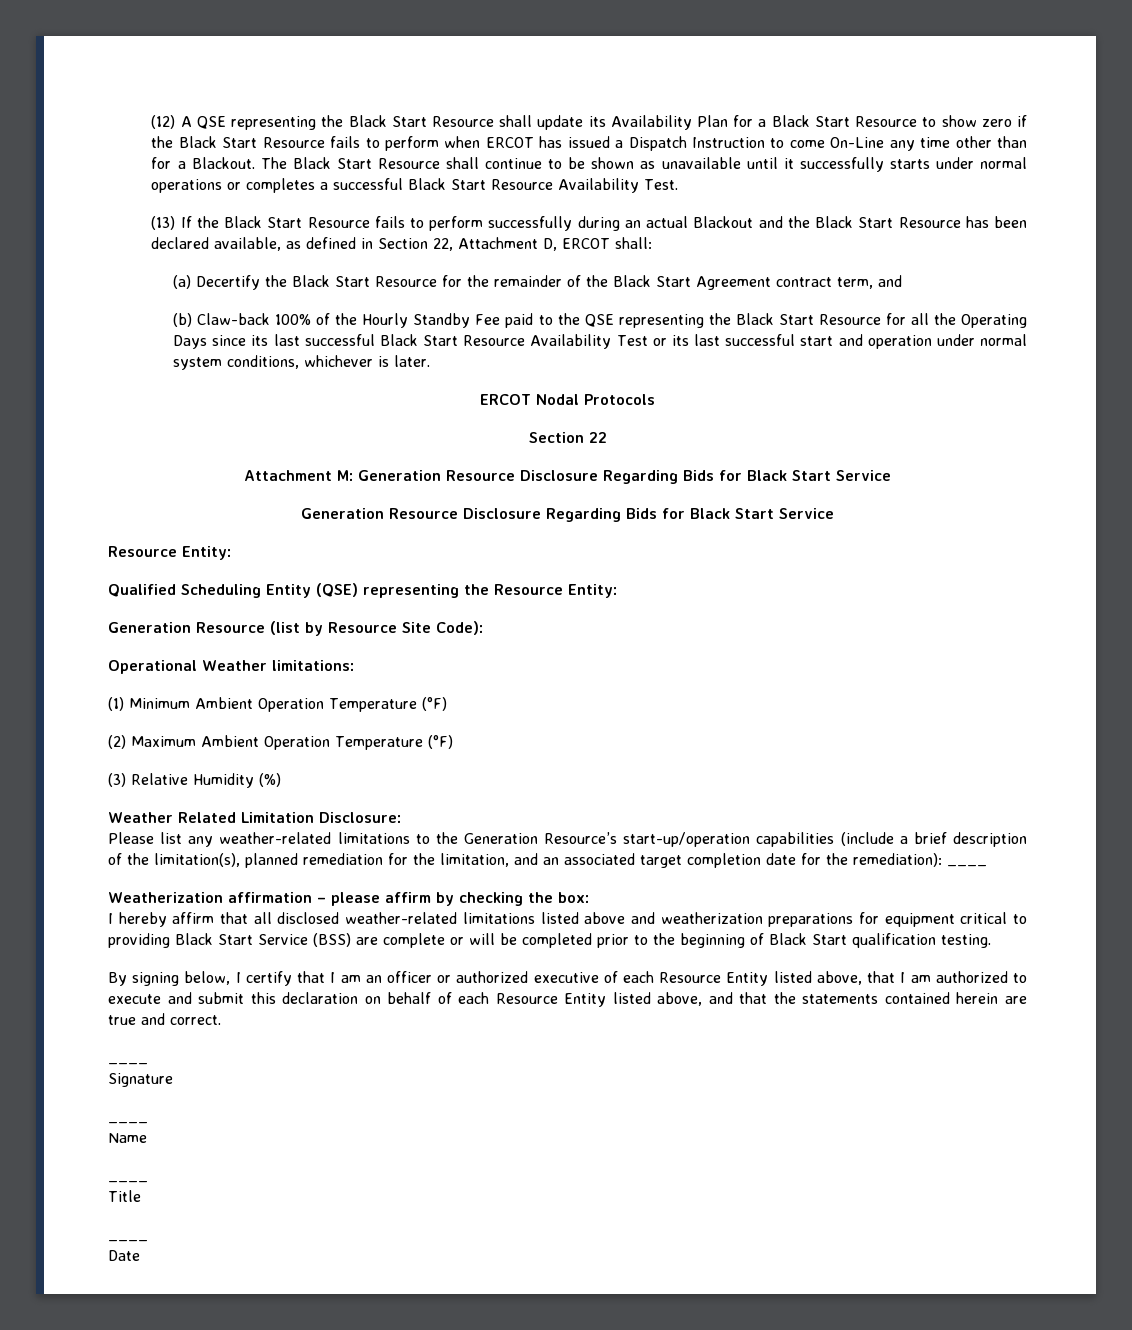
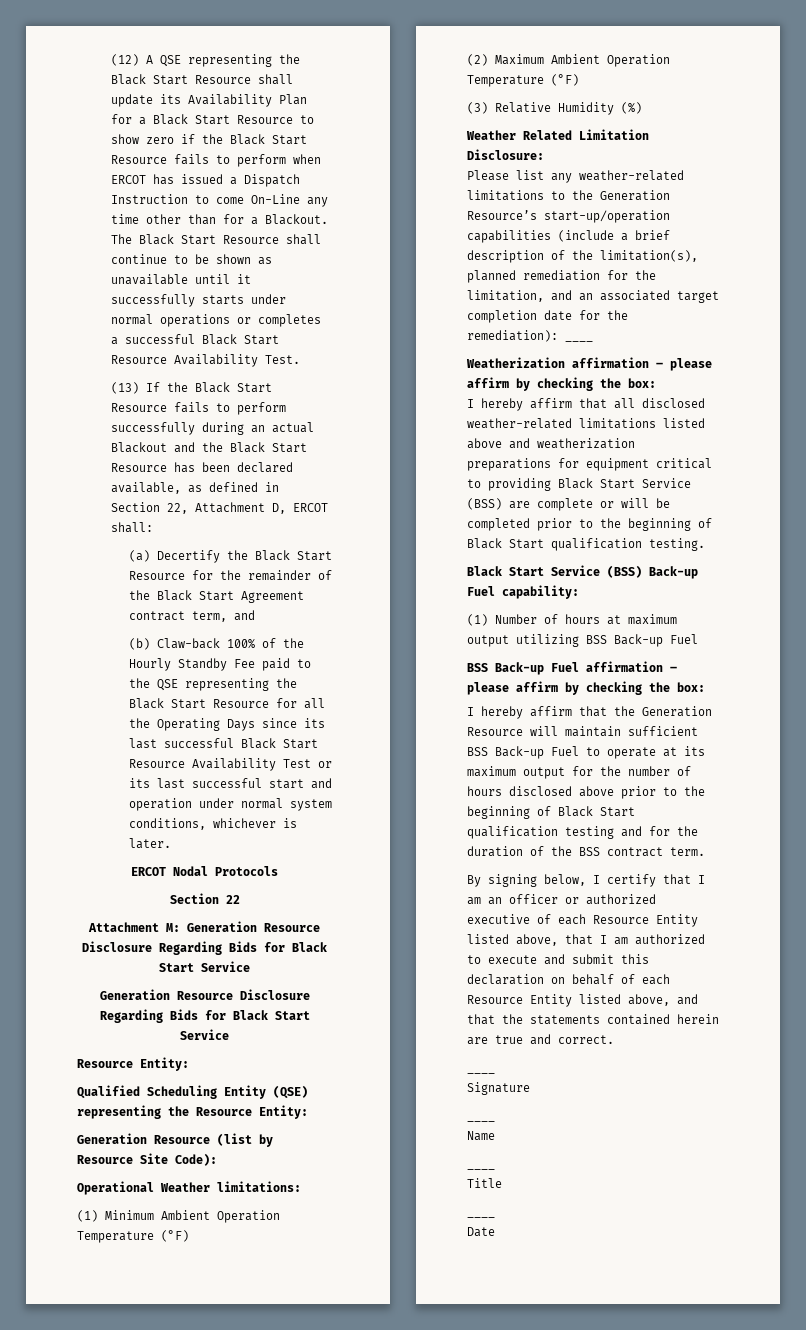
+ Black Start Service (BSS) Back-up Fuel capability:
+ (1) Number of hours at maximum output utilizing BSS Back-up Fuel
+ BSS Back-up Fuel affirmation – please affirm by checking the box:
+ I hereby affirm that the Generation Resource will maintain sufficient BSS Back-up Fuel to operate at its maximum output for the number of hours disclosed above prior to the beginning of Black Start qualification testing and for the duration of the BSS contract term.

